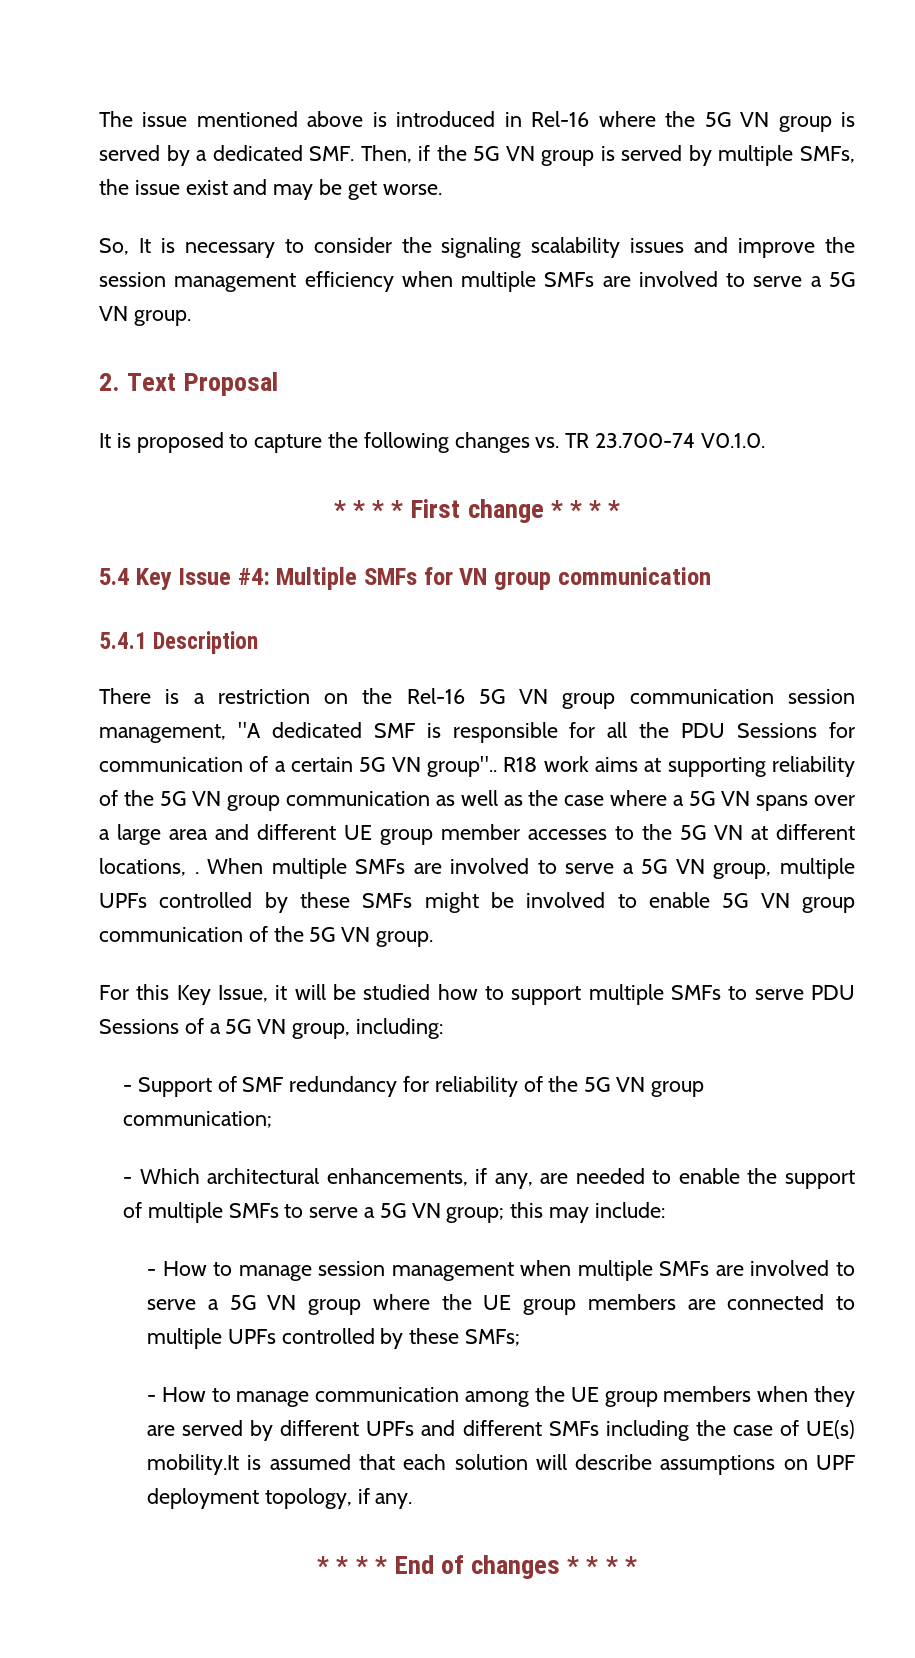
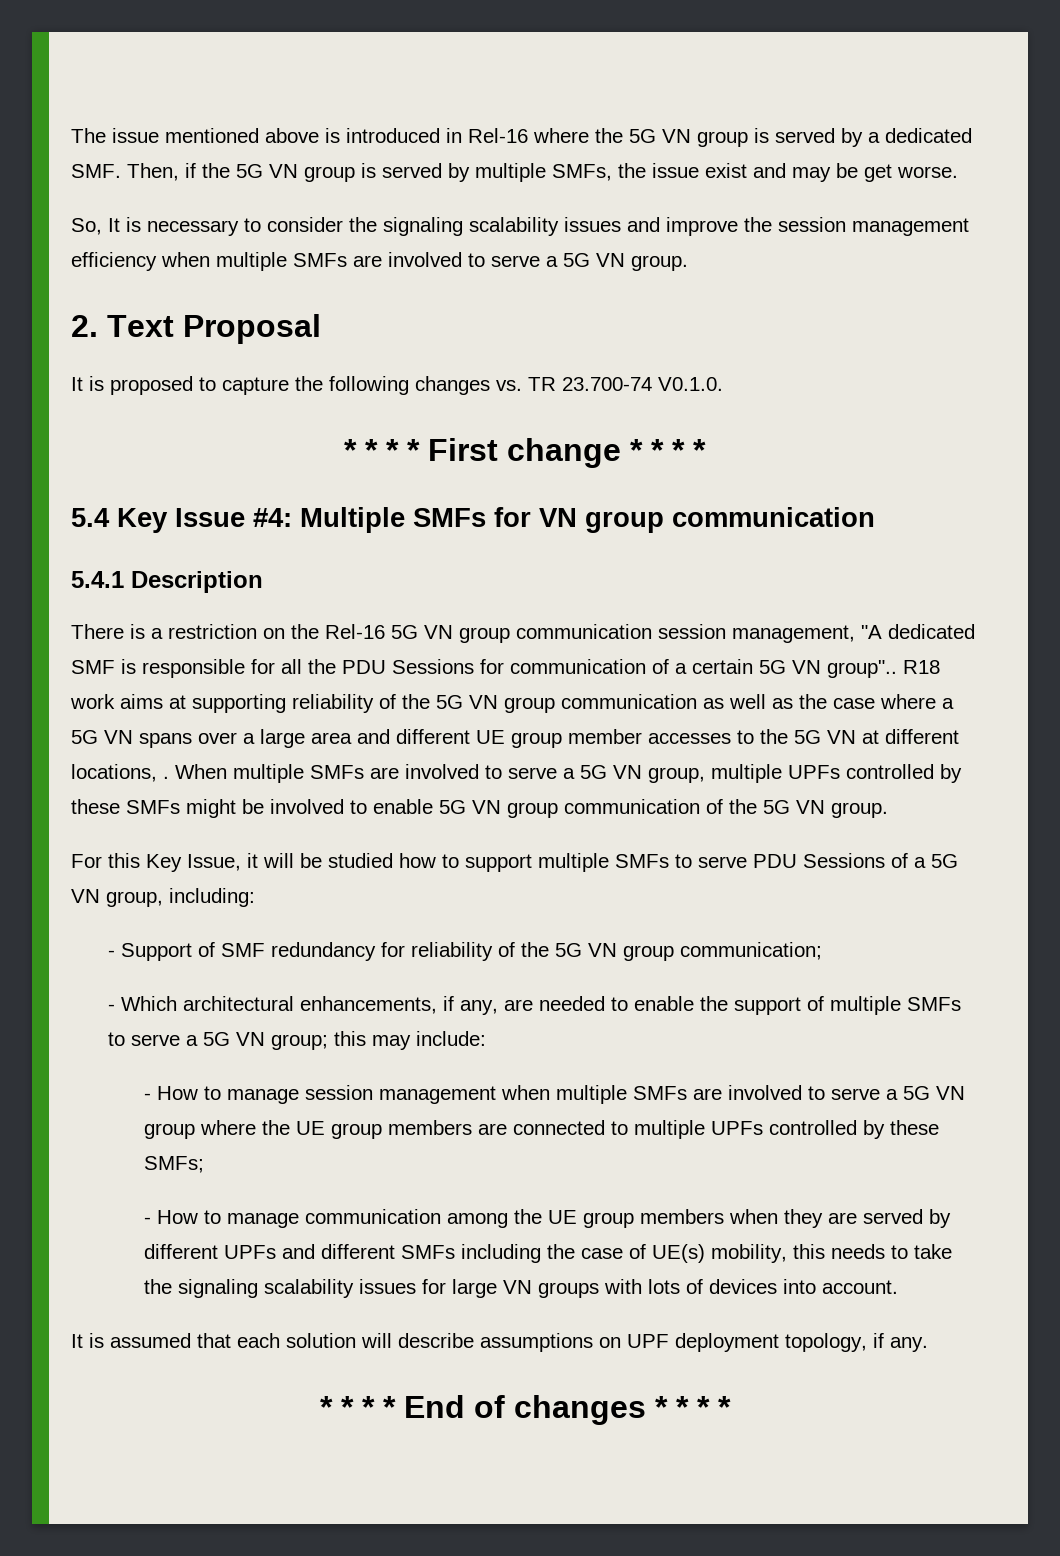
- - How to manage communication among the UE group members when they are served by different UPFs and different SMFs including the case of UE(s) mobility.It is assumed that each solution will describe assumptions on UPF deployment topology, if any.
+ - How to manage communication among the UE group members when they are served by different UPFs and different SMFs including the case of UE(s) mobility, this needs to take the signaling scalability issues for large VN groups with lots of devices into account.
+ It is assumed that each solution will describe assumptions on UPF deployment topology, if any.

